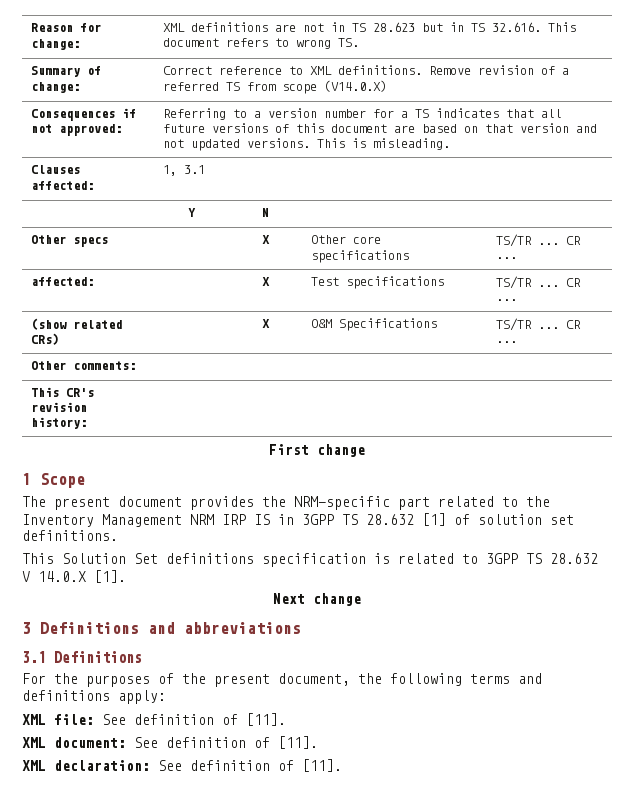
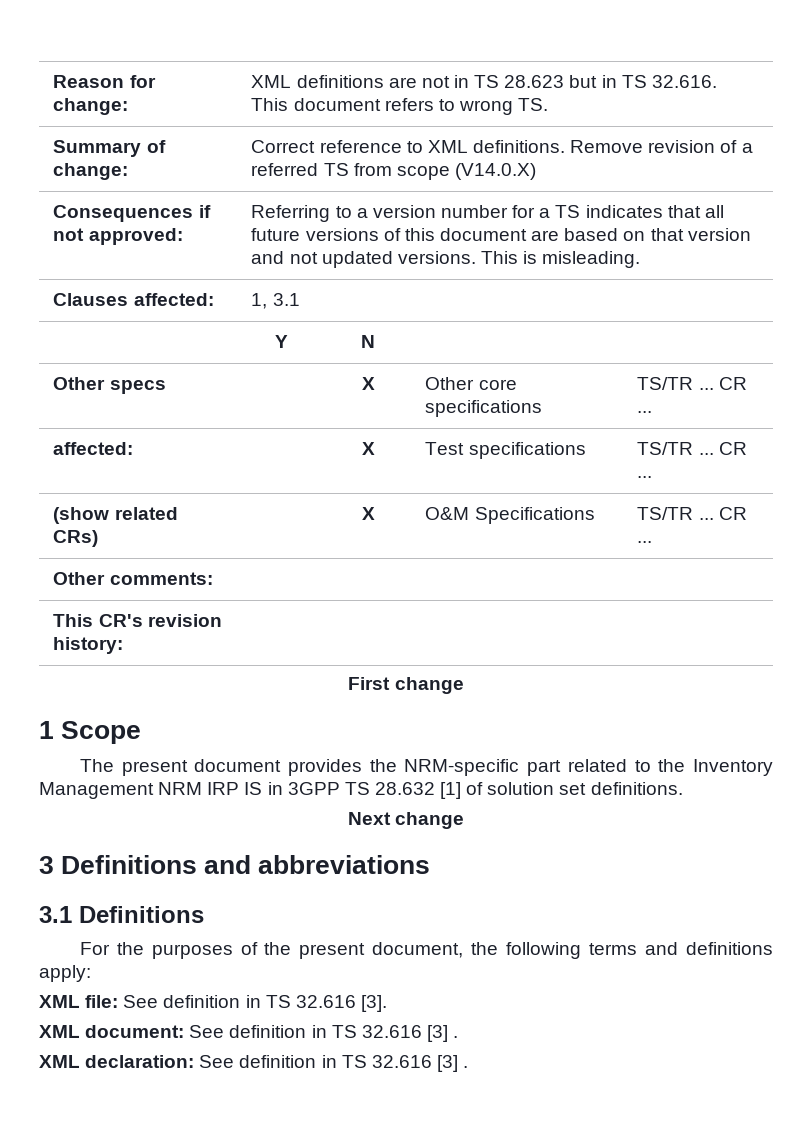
- This Solution Set definitions specification is related to 3GPP TS 28.632 V 14.0.X [1].
- XML file: See definition of [11].
+ XML file: See definition in TS 32.616 [3].
- XML document: See definition of [11].
+ XML document: See definition in TS 32.616 [3] .
- XML declaration: See definition of [11].
+ XML declaration: See definition in TS 32.616 [3] .

